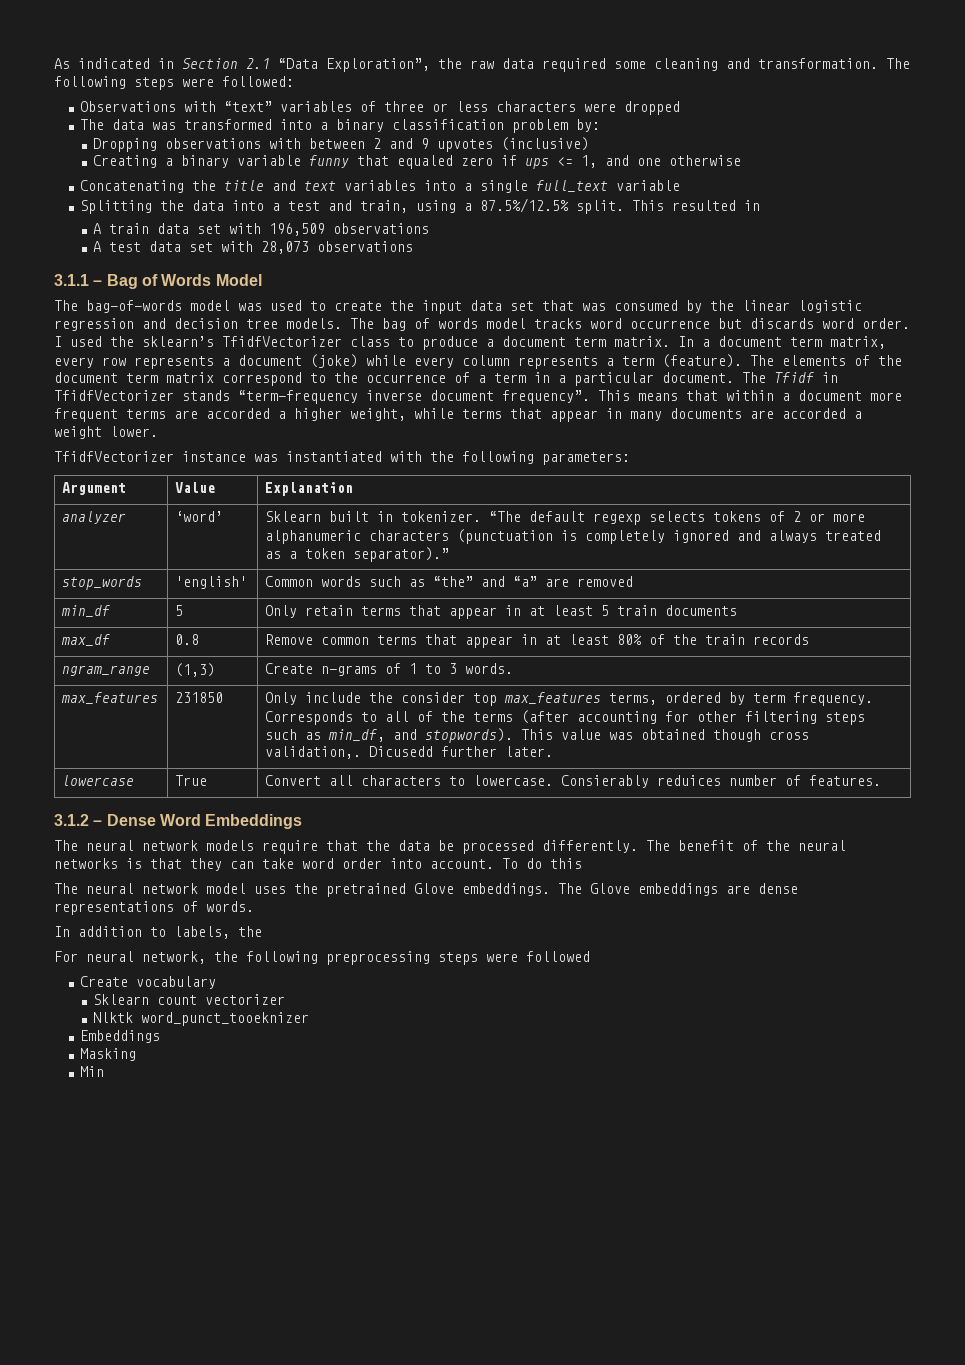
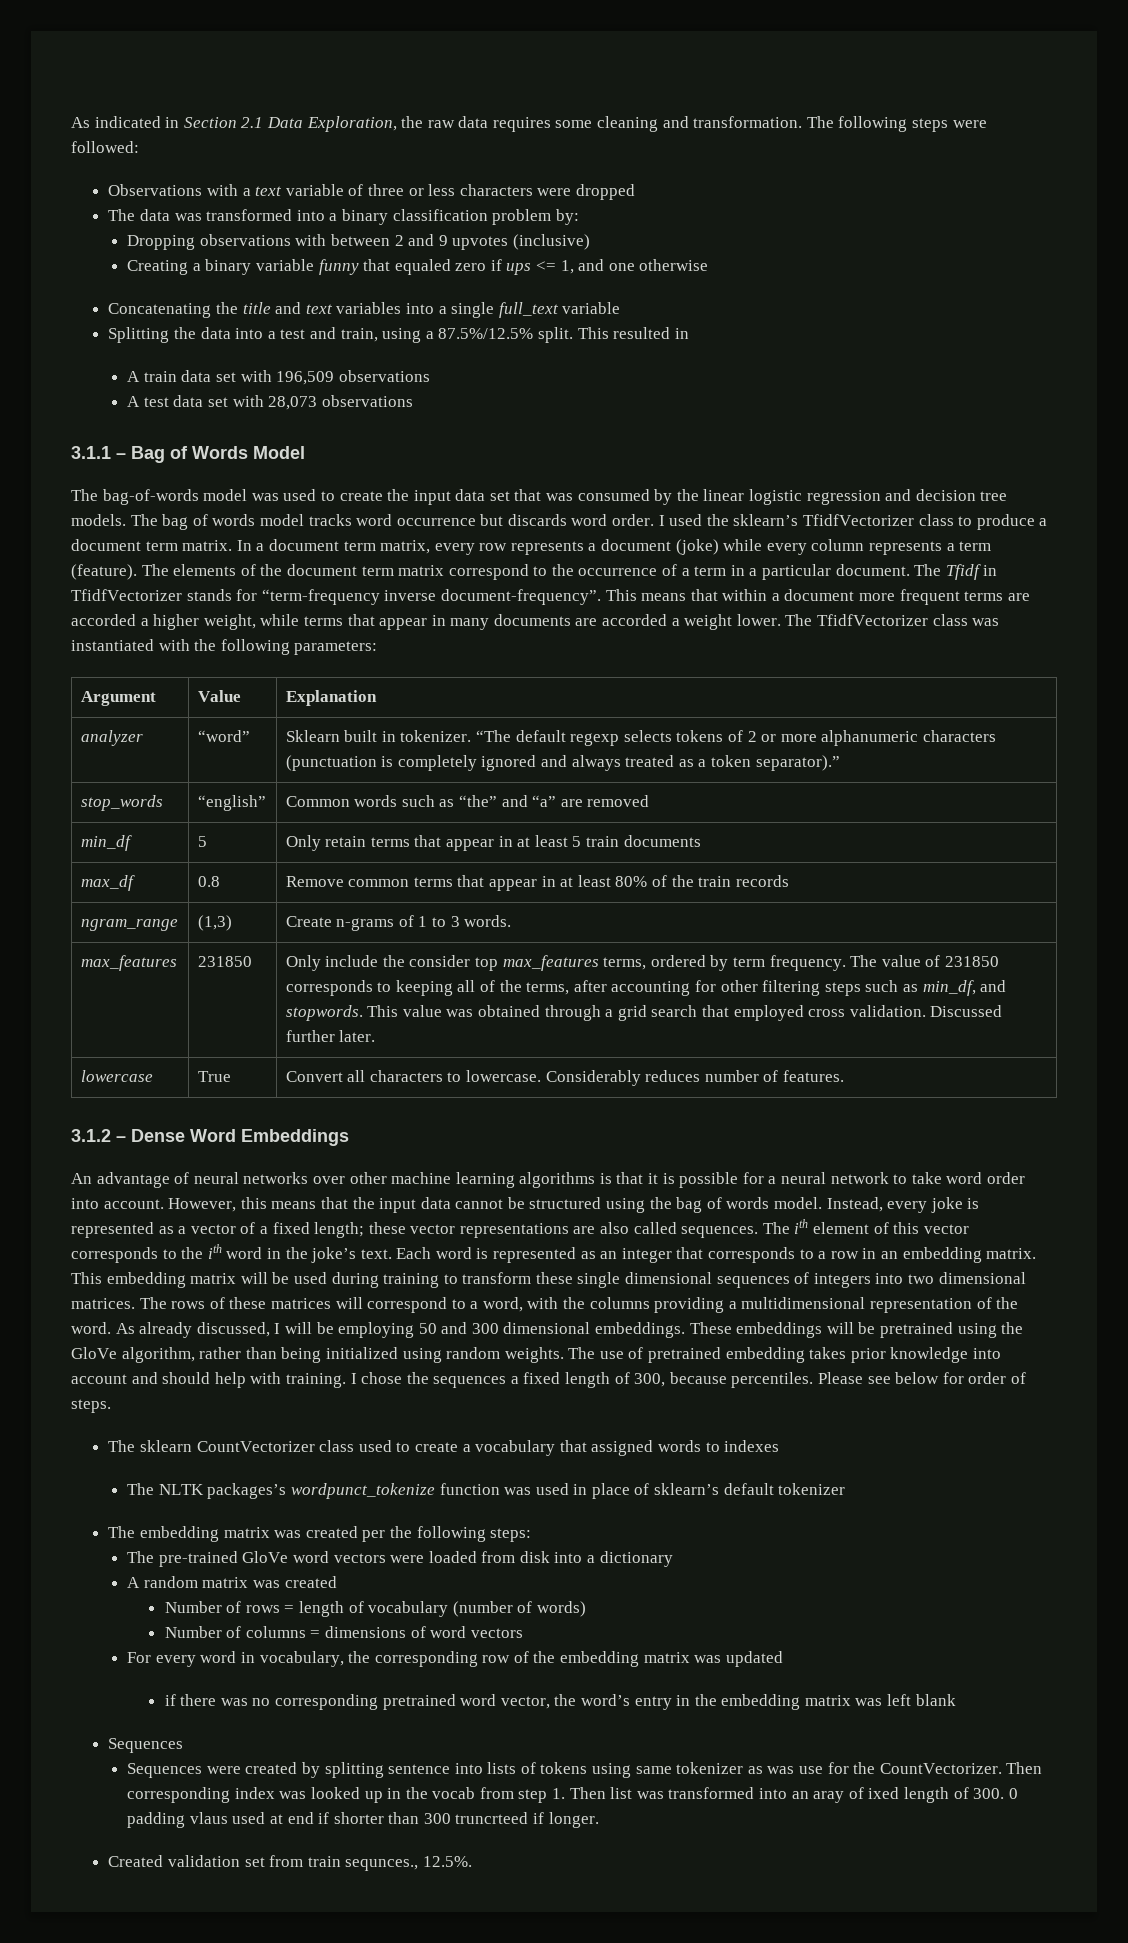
- As indicated in Section 2.1 “Data Exploration”, the raw data required some cleaning and transformation.
+ As indicated in Section 2.1 Data Exploration, the raw data requires some cleaning and transformation.
- Observations with “text” variables of three or less characters were dropped
+ Observations with a text variable of three or less characters were dropped
- The Tfidf in TfidfVectorizer stands “term-frequency inverse document frequency”.
+ The Tfidf in TfidfVectorizer stands for “term-frequency inverse document-frequency”.
- This means that within a document more frequent terms are accorded a higher weight, while terms that appear in many documents are accorded a weight lower.
- TfidfVectorizer instance was instantiated with the following parameters:
+ This means that within a document more frequent terms are accorded a higher weight, while terms that appear in many documents are accorded a weight lower. The TfidfVectorizer class was instantiated with the following parameters:
- analyzer | ‘word’ | Sklearn built in tokenizer. “The default regexp selects tokens of 2 or more alphanumeric characters (punctuation is completely ignored and always treated as a token separator).”
+ analyzer | “word” | Sklearn built in tokenizer. “The default regexp selects tokens of 2 or more alphanumeric characters (punctuation is completely ignored and always treated as a token separator).”
- stop_words | 'english' | Common words such as “the” and “a” are removed
+ stop_words | “english” | Common words such as “the” and “a” are removed
- Corresponds to all of the terms (after accounting for other filtering steps such as min_df, and stopwords).
+ The value of 231850 corresponds to keeping all of the terms, after accounting for other filtering steps such as min_df, and stopwords.
- This value was obtained though cross validation,. Dicusedd further later.
+ This value was obtained through a grid search that employed cross validation. Discussed further later.
- lowercase | True | Convert all characters to lowercase. Consierably reduices number of features.
+ lowercase | True | Convert all characters to lowercase. Considerably reduces number of features.
- The neural network models require that the data be processed differently. The benefit of the neural networks is that they can take word order into account.
+ An advantage of neural networks over other machine learning algorithms is that it is possible for a neural network to take word order into account.
- To do this
- The neural network model uses the pretrained Glove embeddings. The Glove embeddings are dense representations of words.
- In addition to labels, the
- For neural network, the following preprocessing steps were followed
- Create vocabulary
- Sklearn count vectorizer
- Nlktk word_punct_tooeknizer
- Embeddings
- Masking
- Min
+ However, this means that the input data cannot be structured using the bag of words model. Instead, every joke is represented as a vector of a fixed length; these vector representations are also called sequences. The ith element of this vector corresponds to the ith word in the joke’s text. Each word is represented as an integer that corresponds to a row in an embedding matrix. This embedding matrix will be used during training to transform these single dimensional sequences of integers into two dimensional matrices. The rows of these matrices will correspond to a word, with the columns providing a multidimensional representation of the word. As already discussed, I will be employing 50 and 300 dimensional embeddings. These embeddings will be pretrained using the GloVe algorithm, rather than being initialized using random weights. The use of pretrained embedding takes prior knowledge into account and should help with training. I chose the sequences a fixed length of 300, because percentiles. Please see below for order of steps.
+ The sklearn CountVectorizer class used to create a vocabulary that assigned words to indexes
+ The NLTK packages’s wordpunct_tokenize function was used in place of sklearn’s default tokenizer
+ The embedding matrix was created per the following steps:
+ The pre-trained GloVe word vectors were loaded from disk into a dictionary
+ A random matrix was created
+ Number of rows = length of vocabulary (number of words)
+ Number of columns = dimensions of word vectors
+ For every word in vocabulary, the corresponding row of the embedding matrix was updated
+ if there was no corresponding pretrained word vector, the word’s entry in the embedding matrix was left blank
+ Sequences
+ Sequences were created by splitting sentence into lists of tokens using same tokenizer as was use for the CountVectorizer. Then corresponding index was looked up in the vocab from step 1. Then list was transformed into an aray of ixed length of 300. 0 padding vlaus used at end if shorter than 300 truncrteed if longer.
+ Created validation set from train sequnces., 12.5%.

